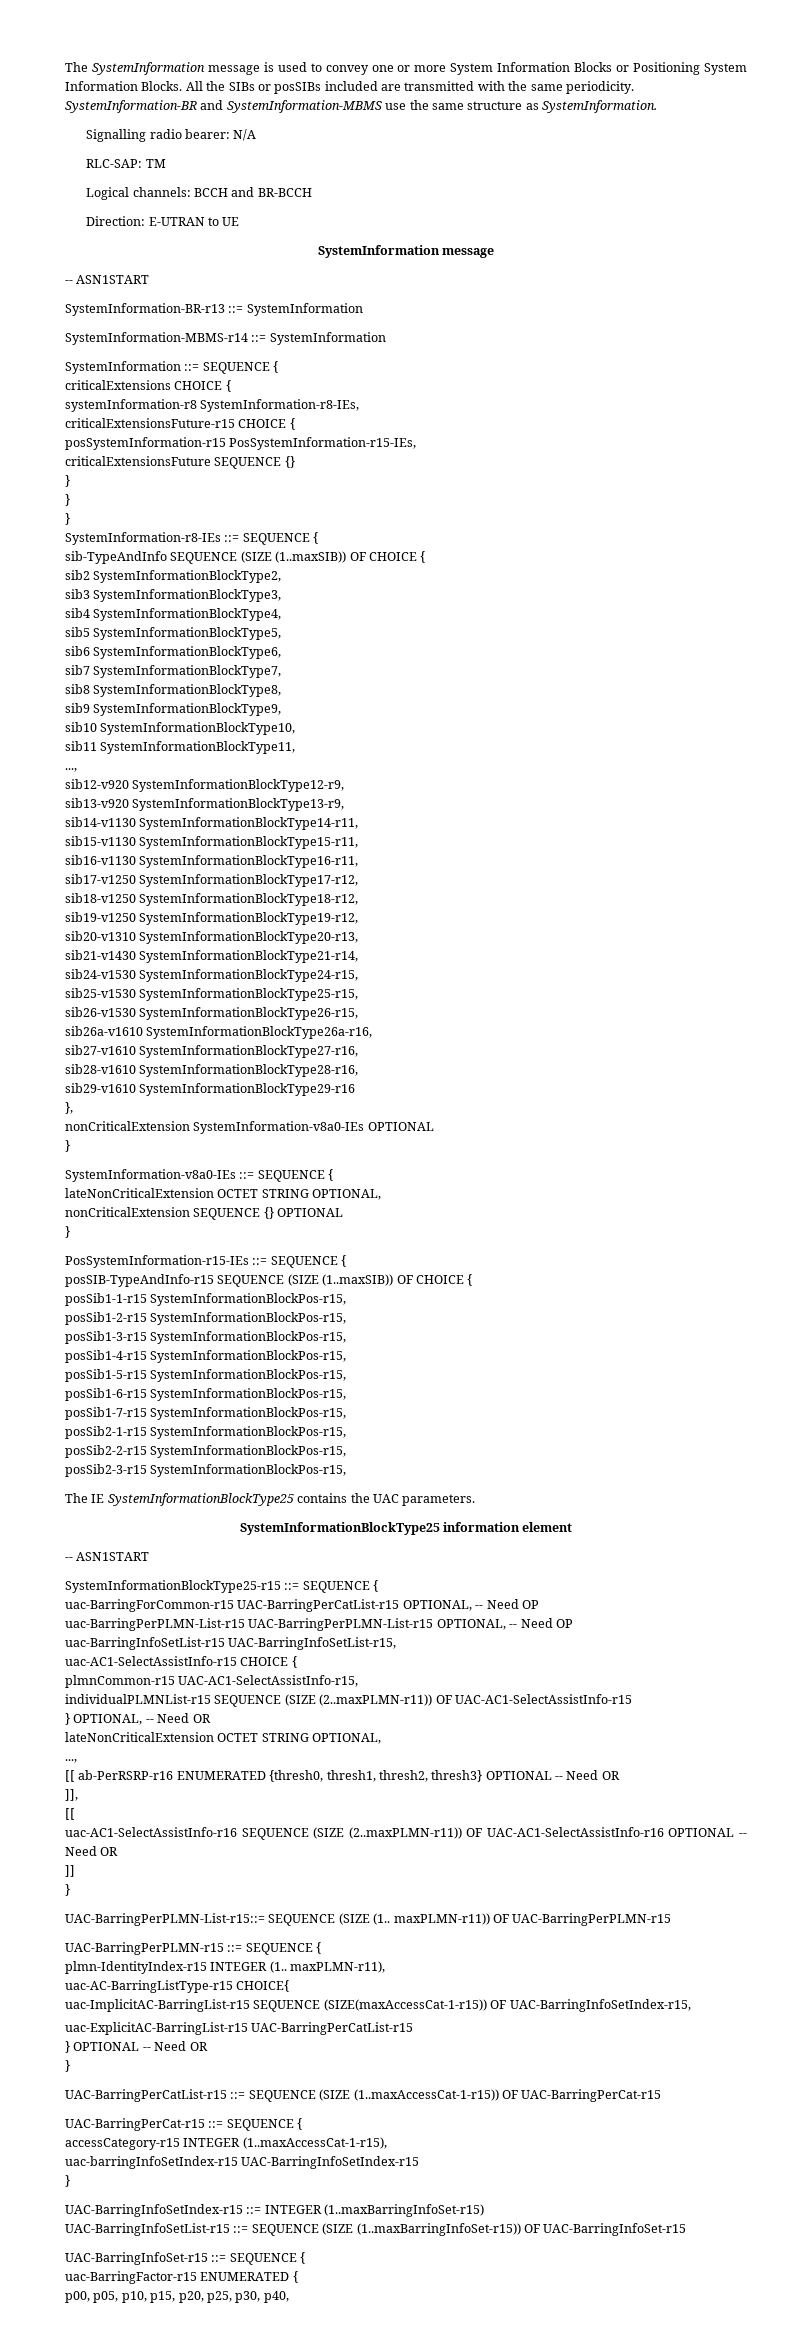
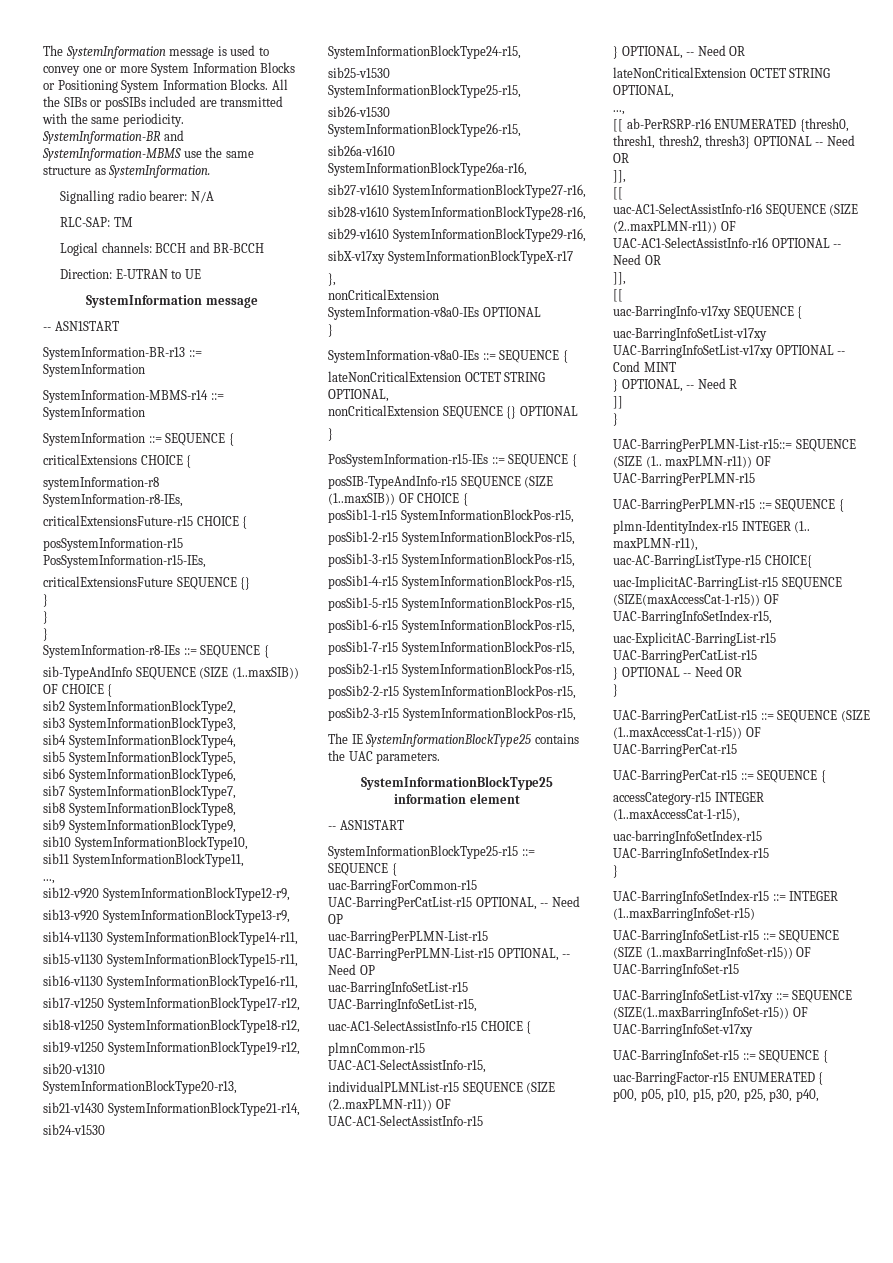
- sib29-v1610 SystemInformationBlockType29-r16
+ sib29-v1610 SystemInformationBlockType29-r16,
+ sibX-v17xy SystemInformationBlockTypeX-r17
  uac-AC1-SelectAssistInfo-r16 SEQUENCE (SIZE (2..maxPLMN-r11)) OF UAC-AC1-SelectAssistInfo-r16 OPTIONAL -- Need OR
+ ]],
+ [[
+ uac-BarringInfo-v17xy SEQUENCE {
+ uac-BarringInfoSetList-v17xy UAC-BarringInfoSetList-v17xy OPTIONAL -- Cond MINT
+ } OPTIONAL, -- Need R
+ UAC-BarringInfoSetList-v17xy ::= SEQUENCE (SIZE(1..maxBarringInfoSet-r15)) OF UAC-BarringInfoSet-v17xy

